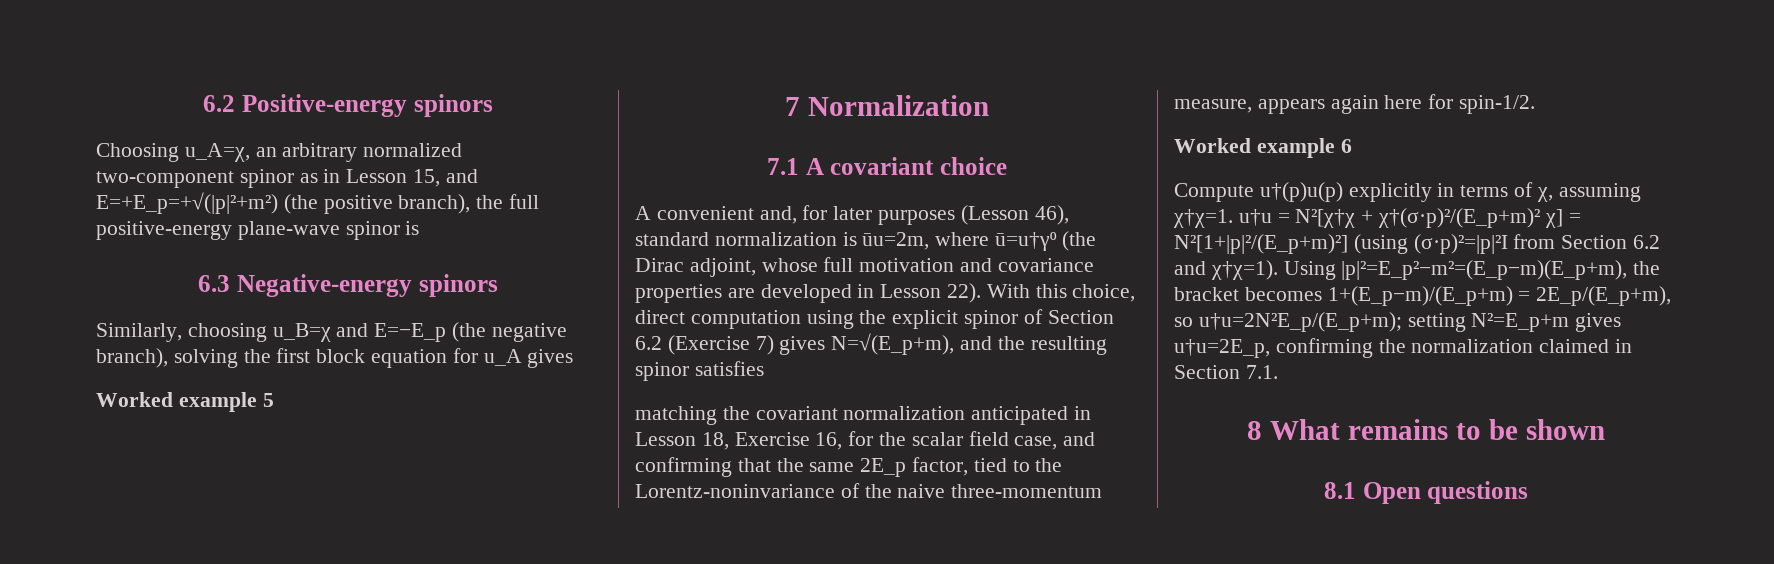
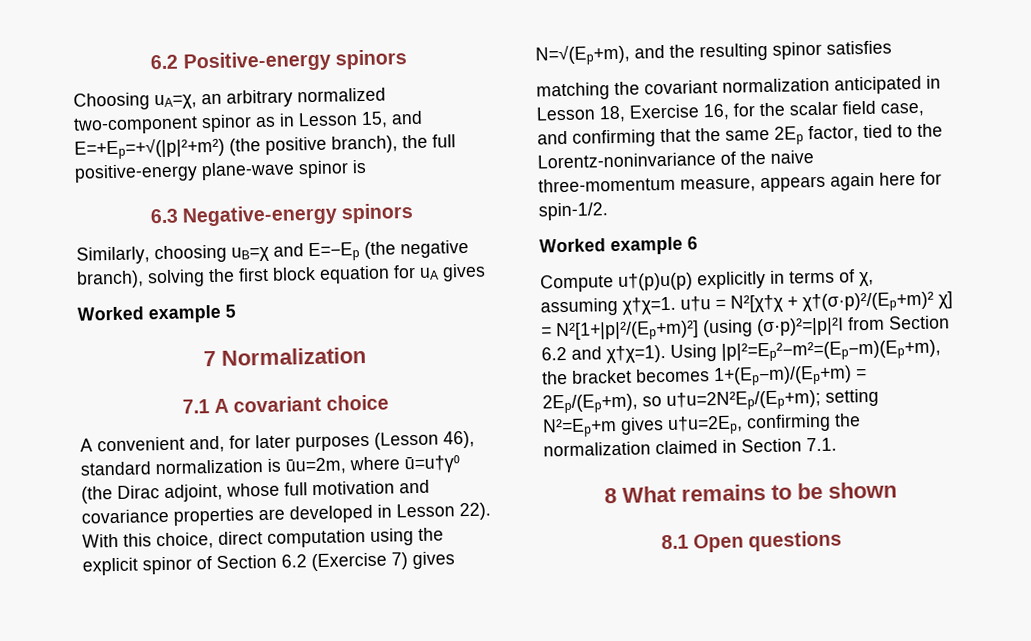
- Choosing u_A=χ, an arbitrary normalized two-component spinor as in Lesson 15, and E=+E_p=+√(|p|²+m²) (the positive branch), the full positive-energy plane-wave spinor is
+ Choosing uA=χ, an arbitrary normalized two-component spinor as in Lesson 15, and E=+Ep=+√(|p|²+m²) (the positive branch), the full positive-energy plane-wave spinor is
- Similarly, choosing u_B=χ and E=−E_p (the negative branch), solving the first block equation for u_A gives
+ Similarly, choosing uB=χ and E=−Ep (the negative branch), solving the first block equation for uA gives
- With this choice, direct computation using the explicit spinor of Section 6.2 (Exercise 7) gives N=√(E_p+m), and the resulting spinor satisfies
+ With this choice, direct computation using the explicit spinor of Section 6.2 (Exercise 7) gives N=√(Ep+m), and the resulting spinor satisfies
- matching the covariant normalization anticipated in Lesson 18, Exercise 16, for the scalar field case, and confirming that the same 2E_p factor, tied to the Lorentz-noninvariance of the naive three-momentum measure, appears again here for spin-1/2.
+ matching the covariant normalization anticipated in Lesson 18, Exercise 16, for the scalar field case, and confirming that the same 2Ep factor, tied to the Lorentz-noninvariance of the naive three-momentum measure, appears again here for spin-1/2.
- Compute u†(p)u(p) explicitly in terms of χ, assuming χ†χ=1. u†u = N²[χ†χ + χ†(σ·p)²/(E_p+m)² χ] = N²[1+|p|²/(E_p+m)²] (using (σ·p)²=|p|²I from Section 6.2 and χ†χ=1).
+ Compute u†(p)u(p) explicitly in terms of χ, assuming χ†χ=1. u†u = N²[χ†χ + χ†(σ·p)²/(Ep+m)² χ] = N²[1+|p|²/(Ep+m)²] (using (σ·p)²=|p|²I from Section 6.2 and χ†χ=1).
- Using |p|²=E_p²−m²=(E_p−m)(E_p+m), the bracket becomes 1+(E_p−m)/(E_p+m) = 2E_p/(E_p+m), so u†u=2N²E_p/(E_p+m); setting N²=E_p+m gives u†u=2E_p, confirming the normalization claimed in Section 7.1.
+ Using |p|²=Ep²−m²=(Ep−m)(Ep+m), the bracket becomes 1+(Ep−m)/(Ep+m) = 2Ep/(Ep+m), so u†u=2N²Ep/(Ep+m); setting N²=Ep+m gives u†u=2Ep, confirming the normalization claimed in Section 7.1.

